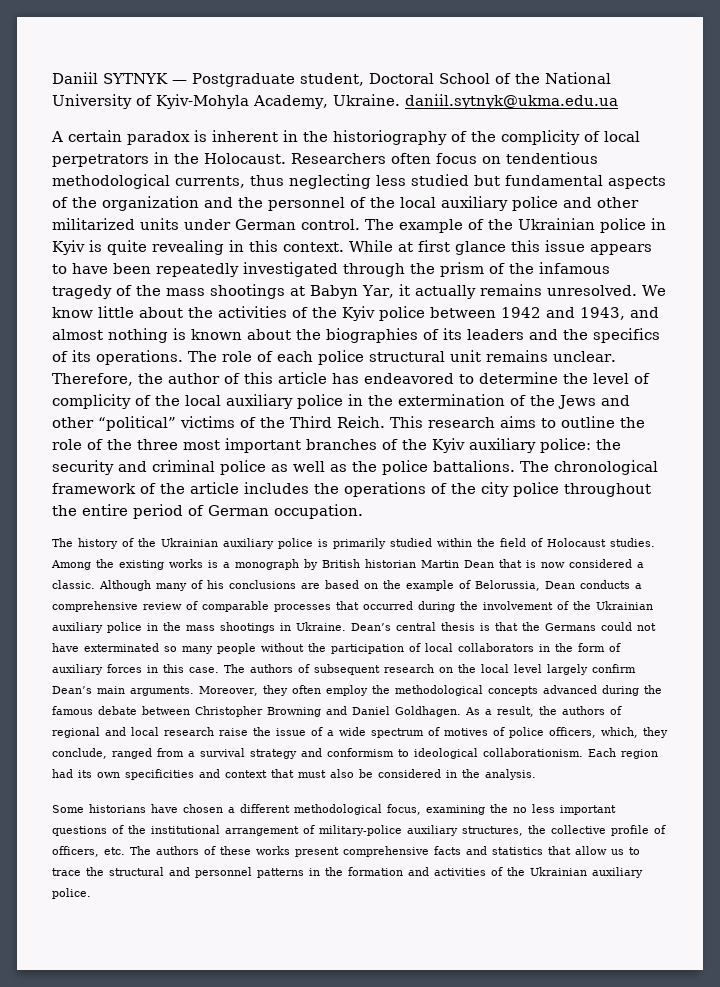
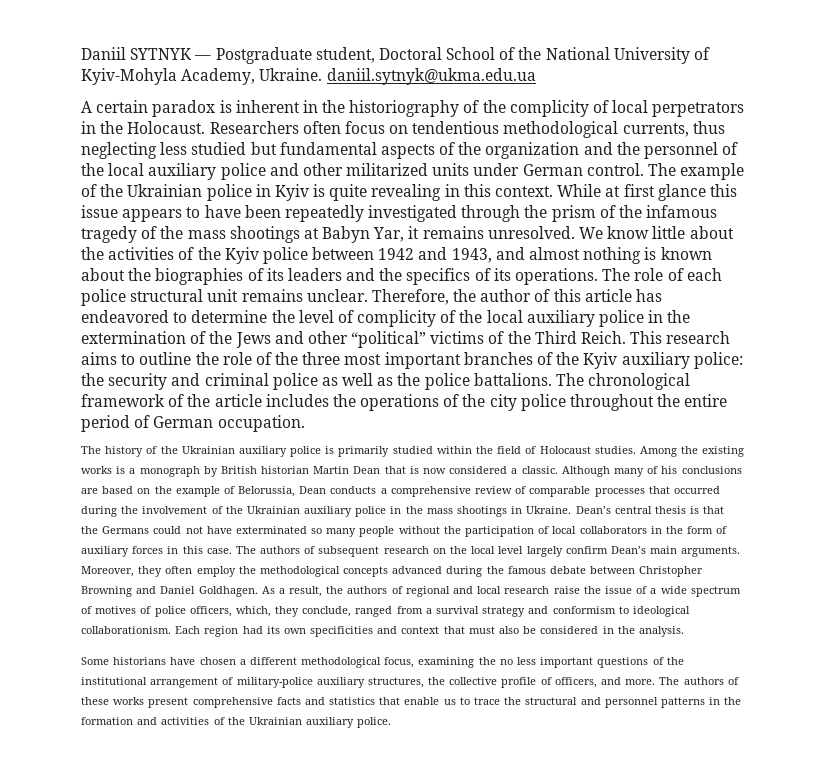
- While at first glance this issue appears to have been repeatedly investigated through the prism of the infamous tragedy of the mass shootings at Babyn Yar, it actually remains unresolved.
+ While at first glance this issue appears to have been repeatedly investigated through the prism of the infamous tragedy of the mass shootings at Babyn Yar, it remains unresolved.
- Some historians have chosen a different methodological focus, examining the no less important questions of the institutional arrangement of military-police auxiliary structures, the collective profile of officers, etc. The authors of these works present comprehensive facts and statistics that allow us to trace the structural and personnel patterns in the formation and activities of the Ukrainian auxiliary police.
+ Some historians have chosen a different methodological focus, examining the no less important questions of the institutional arrangement of military-police auxiliary structures, the collective profile of officers, and more. The authors of these works present comprehensive facts and statistics that enable us to trace the structural and personnel patterns in the formation and activities of the Ukrainian auxiliary police.

